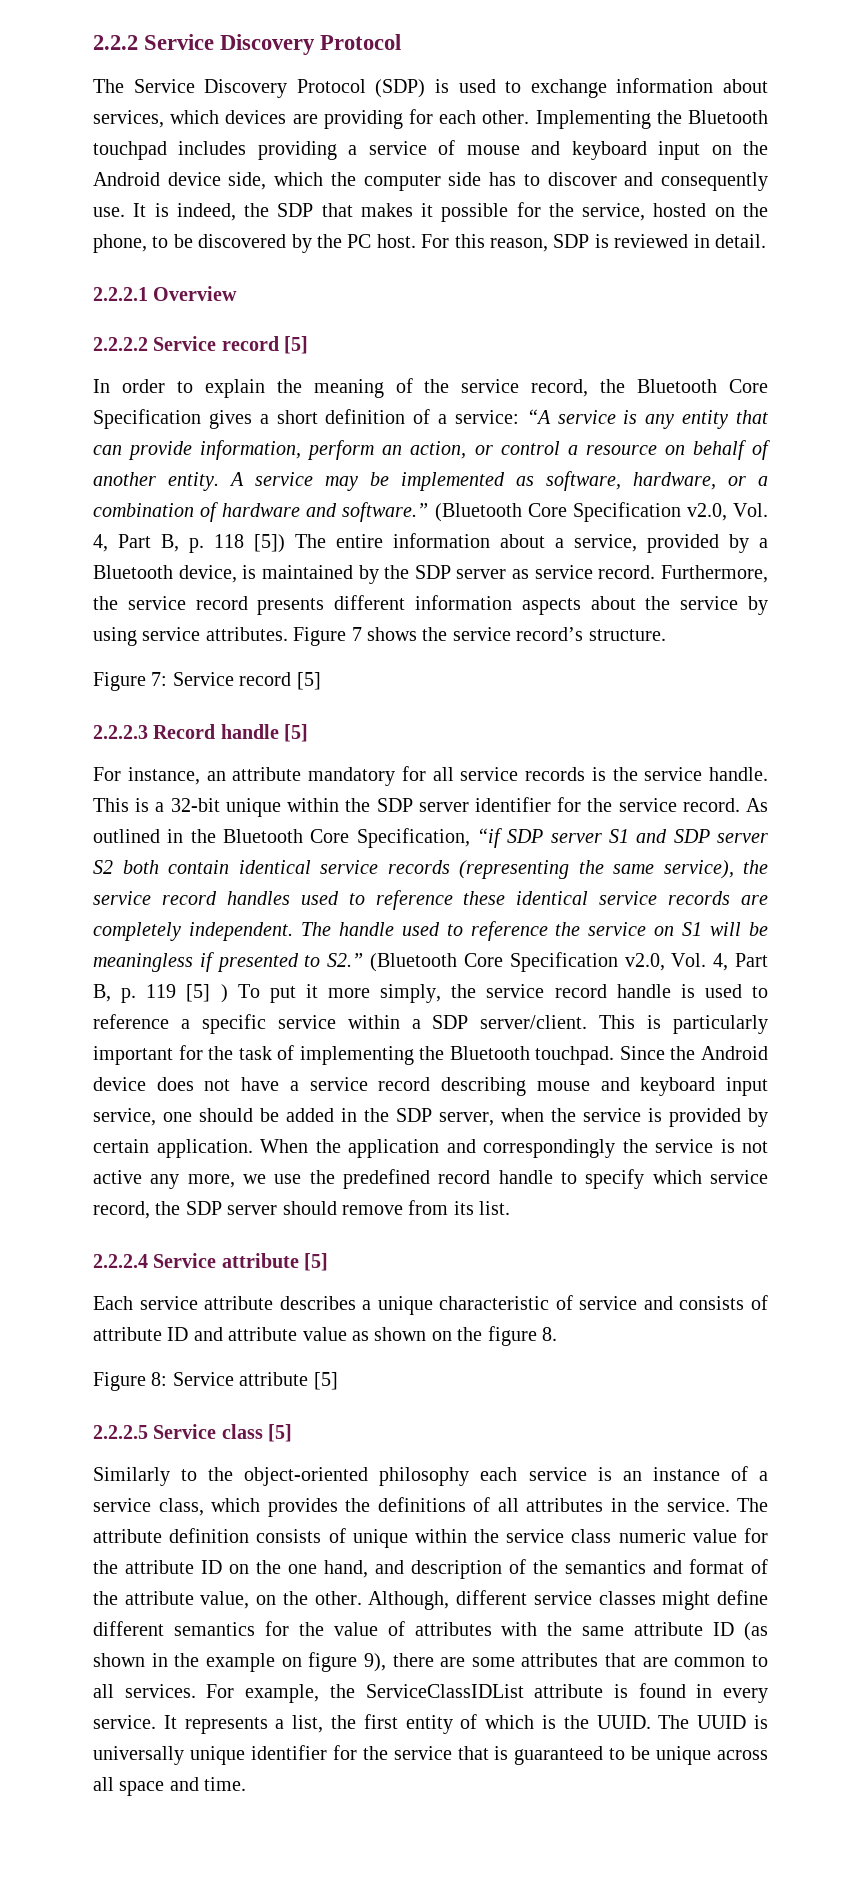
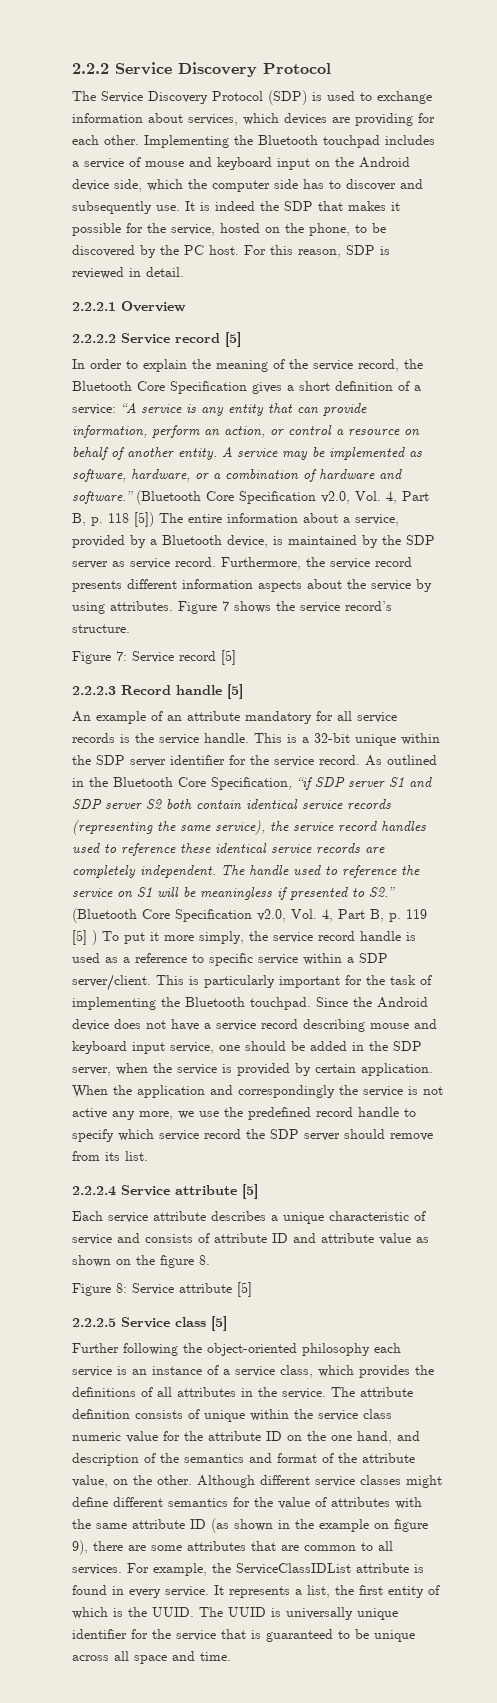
- Implementing the Bluetooth touchpad includes providing a service of mouse and keyboard input on the Android device side, which the computer side has to discover and consequently use.
+ Implementing the Bluetooth touchpad includes a service of mouse and keyboard input on the Android device side, which the computer side has to discover and subsequently use.
- It is indeed, the SDP that makes it possible for the service, hosted on the phone, to be discovered by the PC host.
+ It is indeed the SDP that makes it possible for the service, hosted on the phone, to be discovered by the PC host.
- Furthermore, the service record presents different information aspects about the service by using service attributes.
+ Furthermore, the service record presents different information aspects about the service by using attributes.
- For instance, an attribute mandatory for all service records is the service handle.
+ An example of an attribute mandatory for all service records is the service handle.
- The handle used to reference the service on S1 will be meaningless if presented to S2.” (Bluetooth Core Specification v2.0, Vol. 4, Part B, p. 119 [5] ) To put it more simply, the service record handle is used to reference a specific service within a SDP server/client.
+ The handle used to reference the service on S1 will be meaningless if presented to S2.” (Bluetooth Core Specification v2.0, Vol. 4, Part B, p. 119 [5] ) To put it more simply, the service record handle is used as a reference to specific service within a SDP server/client.
- When the application and correspondingly the service is not active any more, we use the predefined record handle to specify which service record, the SDP server should remove from its list.
+ When the application and correspondingly the service is not active any more, we use the predefined record handle to specify which service record the SDP server should remove from its list.
- Similarly to the object-oriented philosophy each service is an instance of a service class, which provides the definitions of all attributes in the service.
+ Further following the object-oriented philosophy each service is an instance of a service class, which provides the definitions of all attributes in the service.
- Although, different service classes might define different semantics for the value of attributes with the same attribute ID (as shown in the example on figure 9), there are some attributes that are common to all services.
+ Although different service classes might define different semantics for the value of attributes with the same attribute ID (as shown in the example on figure 9), there are some attributes that are common to all services.

